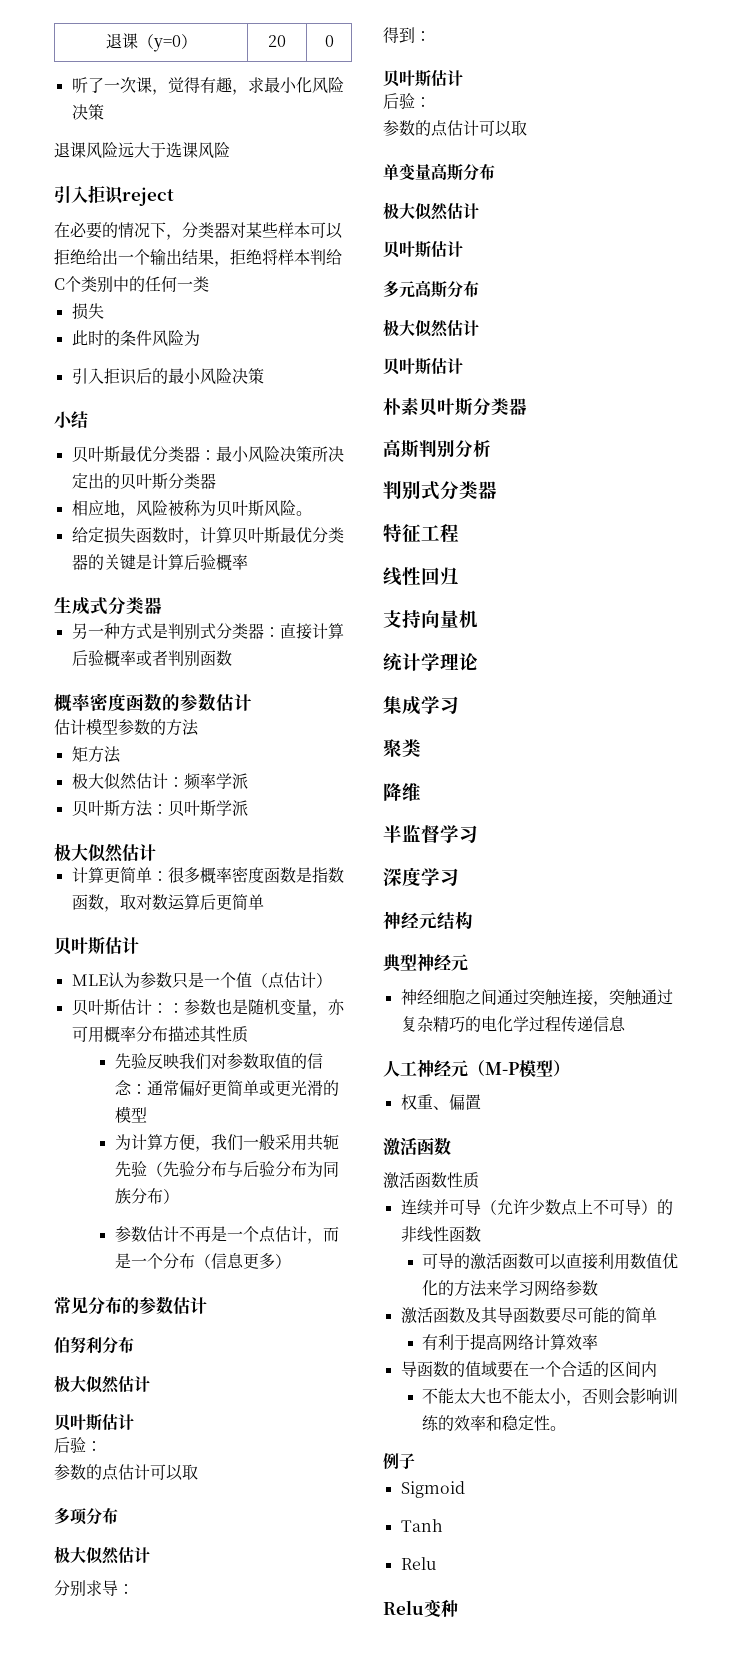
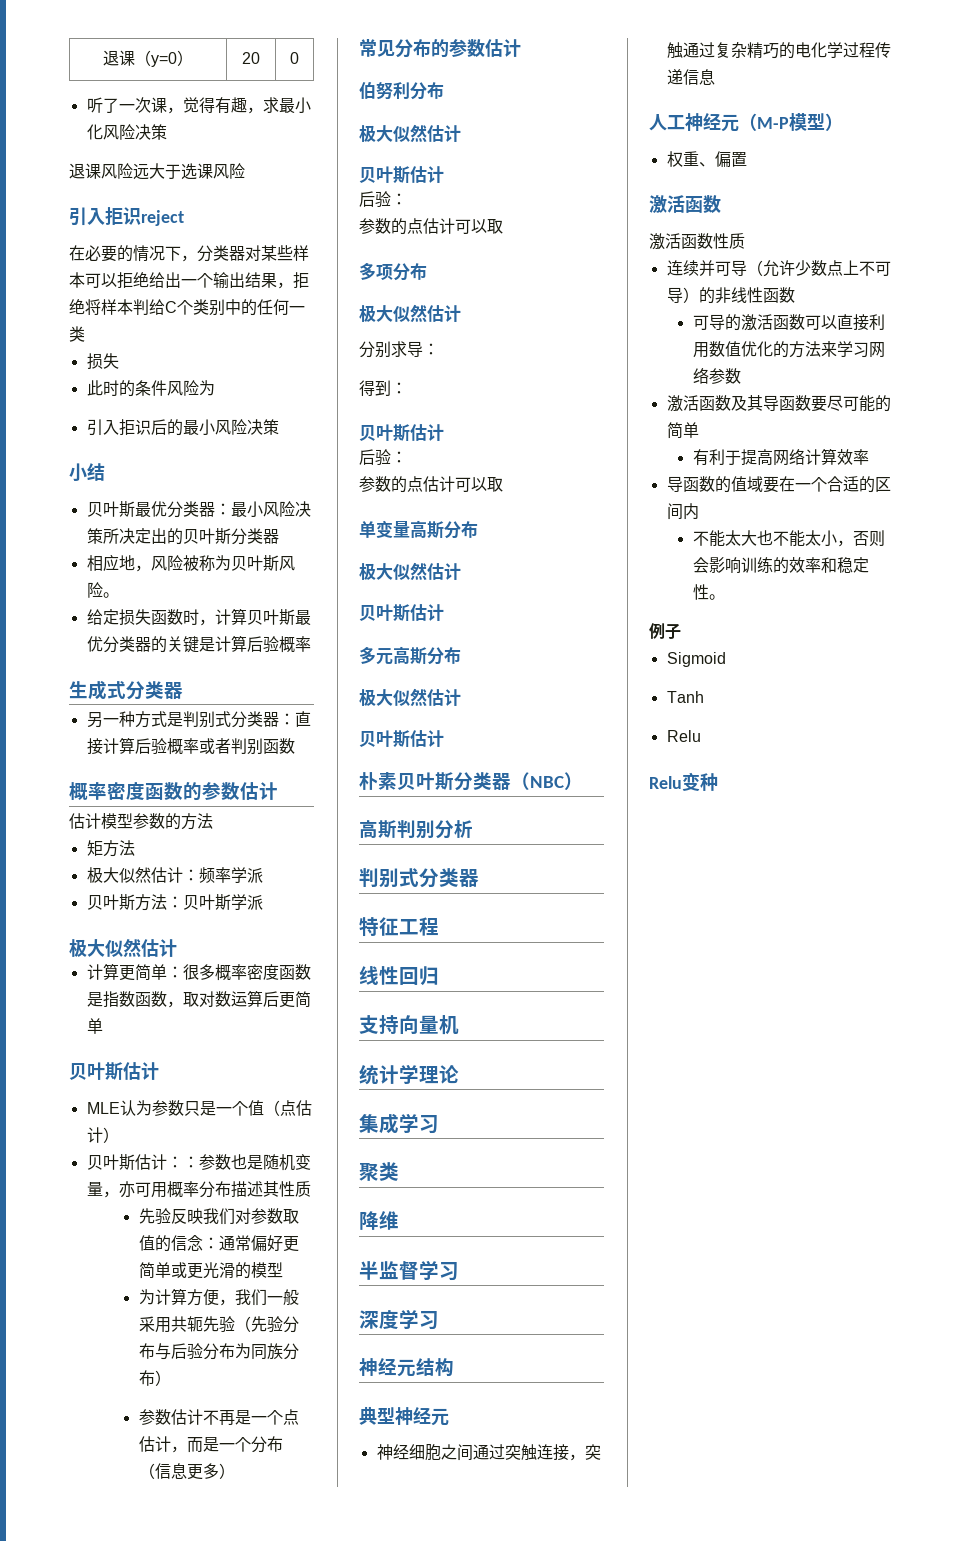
- 朴素贝叶斯分类器
+ 朴素贝叶斯分类器（NBC）

